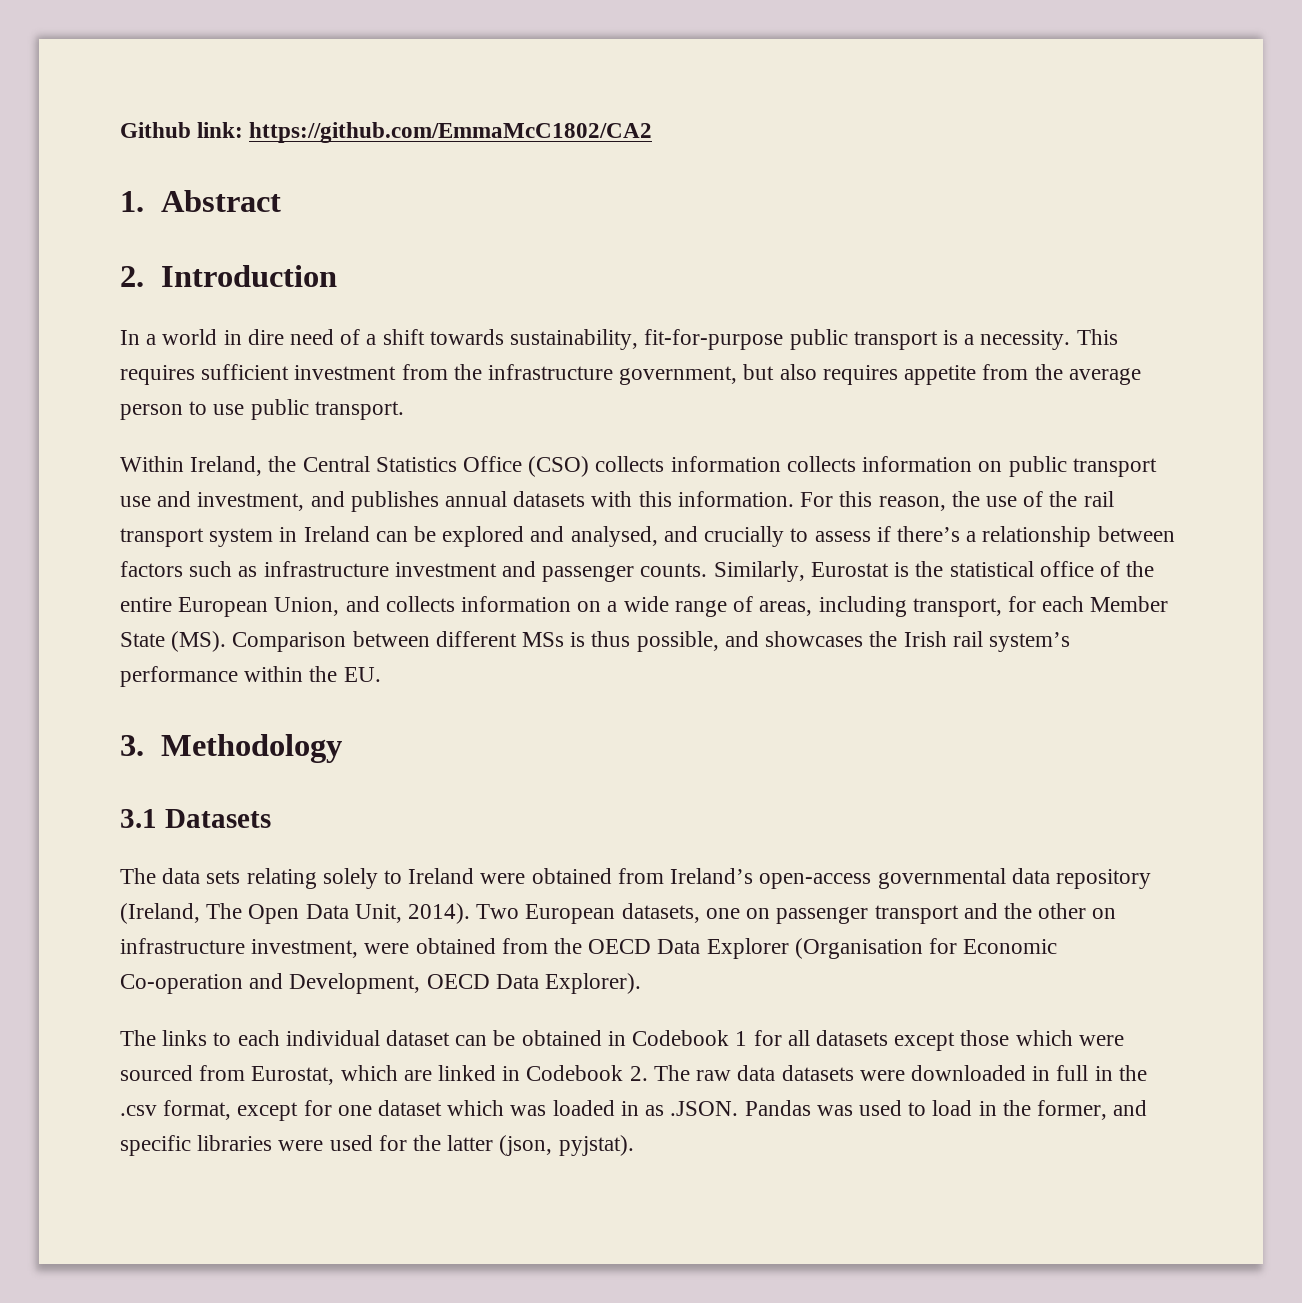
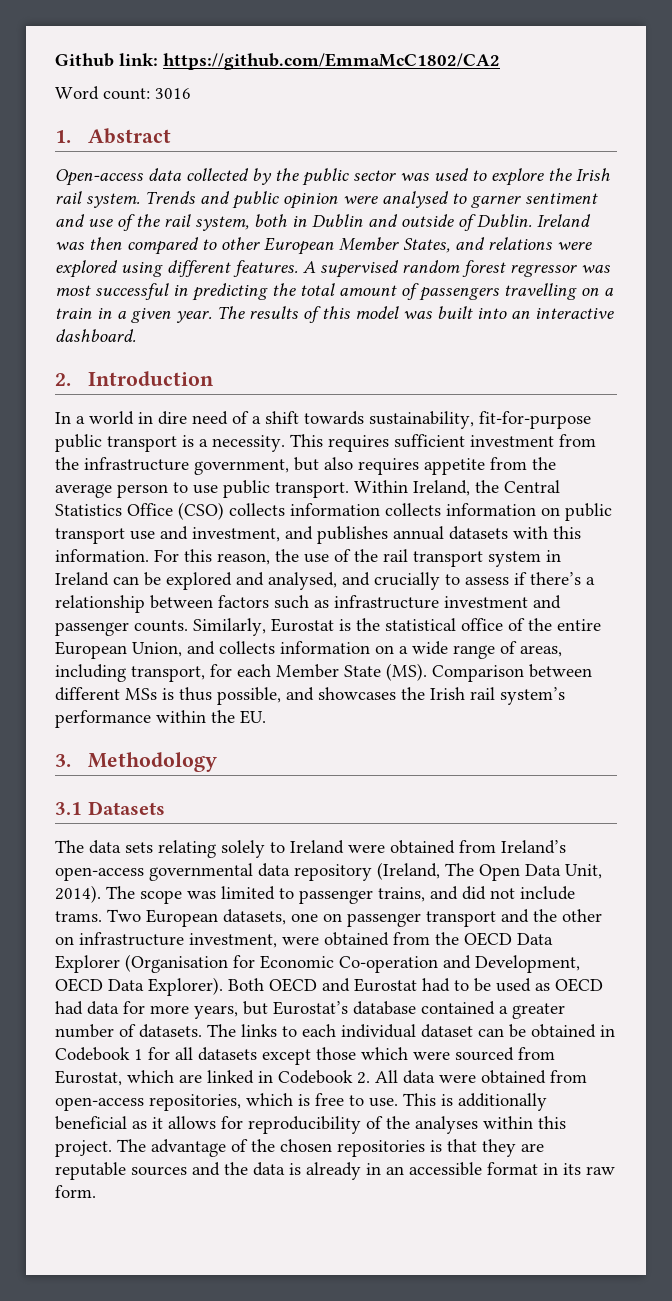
+ Word count: 3016
+ Open-access data collected by the public sector was used to explore the Irish rail system. Trends and public opinion were analysed to garner sentiment and use of the rail system, both in Dublin and outside of Dublin. Ireland was then compared to other European Member States, and relations were explored using different features. A supervised random forest regressor was most successful in predicting the total amount of passengers travelling on a train in a given year. The results of this model was built into an interactive dashboard.
- This requires sufficient investment from the infrastructure government, but also requires appetite from the average person to use public transport.
- Within Ireland, the Central Statistics Office (CSO) collects information collects information on public transport use and investment, and publishes annual datasets with this information.
+ This requires sufficient investment from the infrastructure government, but also requires appetite from the average person to use public transport. Within Ireland, the Central Statistics Office (CSO) collects information collects information on public transport use and investment, and publishes annual datasets with this information.
+ The scope was limited to passenger trains, and did not include trams.
- Two European datasets, one on passenger transport and the other on infrastructure investment, were obtained from the OECD Data Explorer (Organisation for Economic Co-operation and Development, OECD Data Explorer).
- The links to each individual dataset can be obtained in Codebook 1 for all datasets except those which were sourced from Eurostat, which are linked in Codebook 2. The raw data datasets were downloaded in full in the .csv format, except for one dataset which was loaded in as .JSON. Pandas was used to load in the former, and specific libraries were used for the latter (json, pyjstat).
+ Two European datasets, one on passenger transport and the other on infrastructure investment, were obtained from the OECD Data Explorer (Organisation for Economic Co-operation and Development, OECD Data Explorer). Both OECD and Eurostat had to be used as OECD had data for more years, but Eurostat’s database contained a greater number of datasets. The links to each individual dataset can be obtained in Codebook 1 for all datasets except those which were sourced from Eurostat, which are linked in Codebook 2. All data were obtained from open-access repositories, which is free to use. This is additionally beneficial as it allows for reproducibility of the analyses within this project. The advantage of the chosen repositories is that they are reputable sources and the data is already in an accessible format in its raw form.

